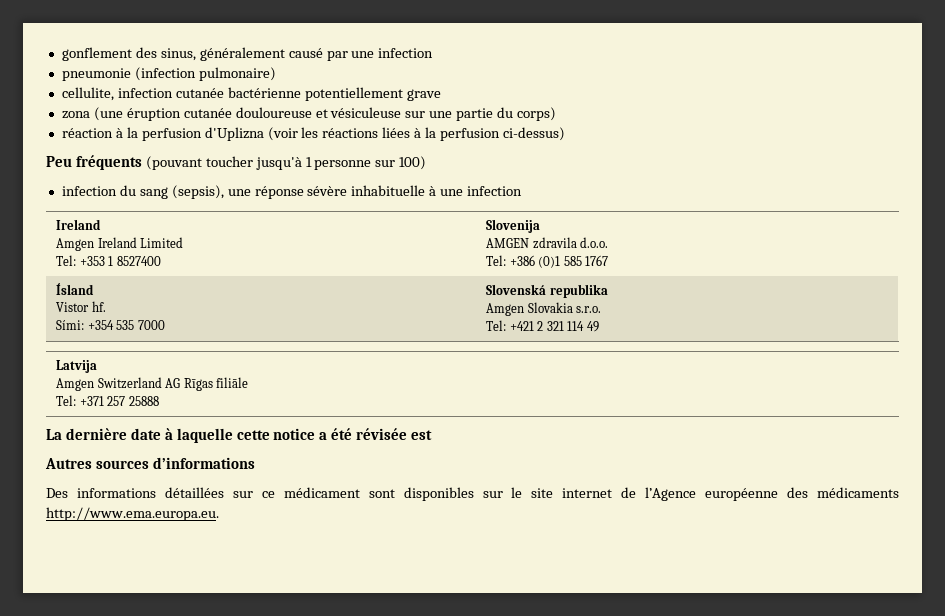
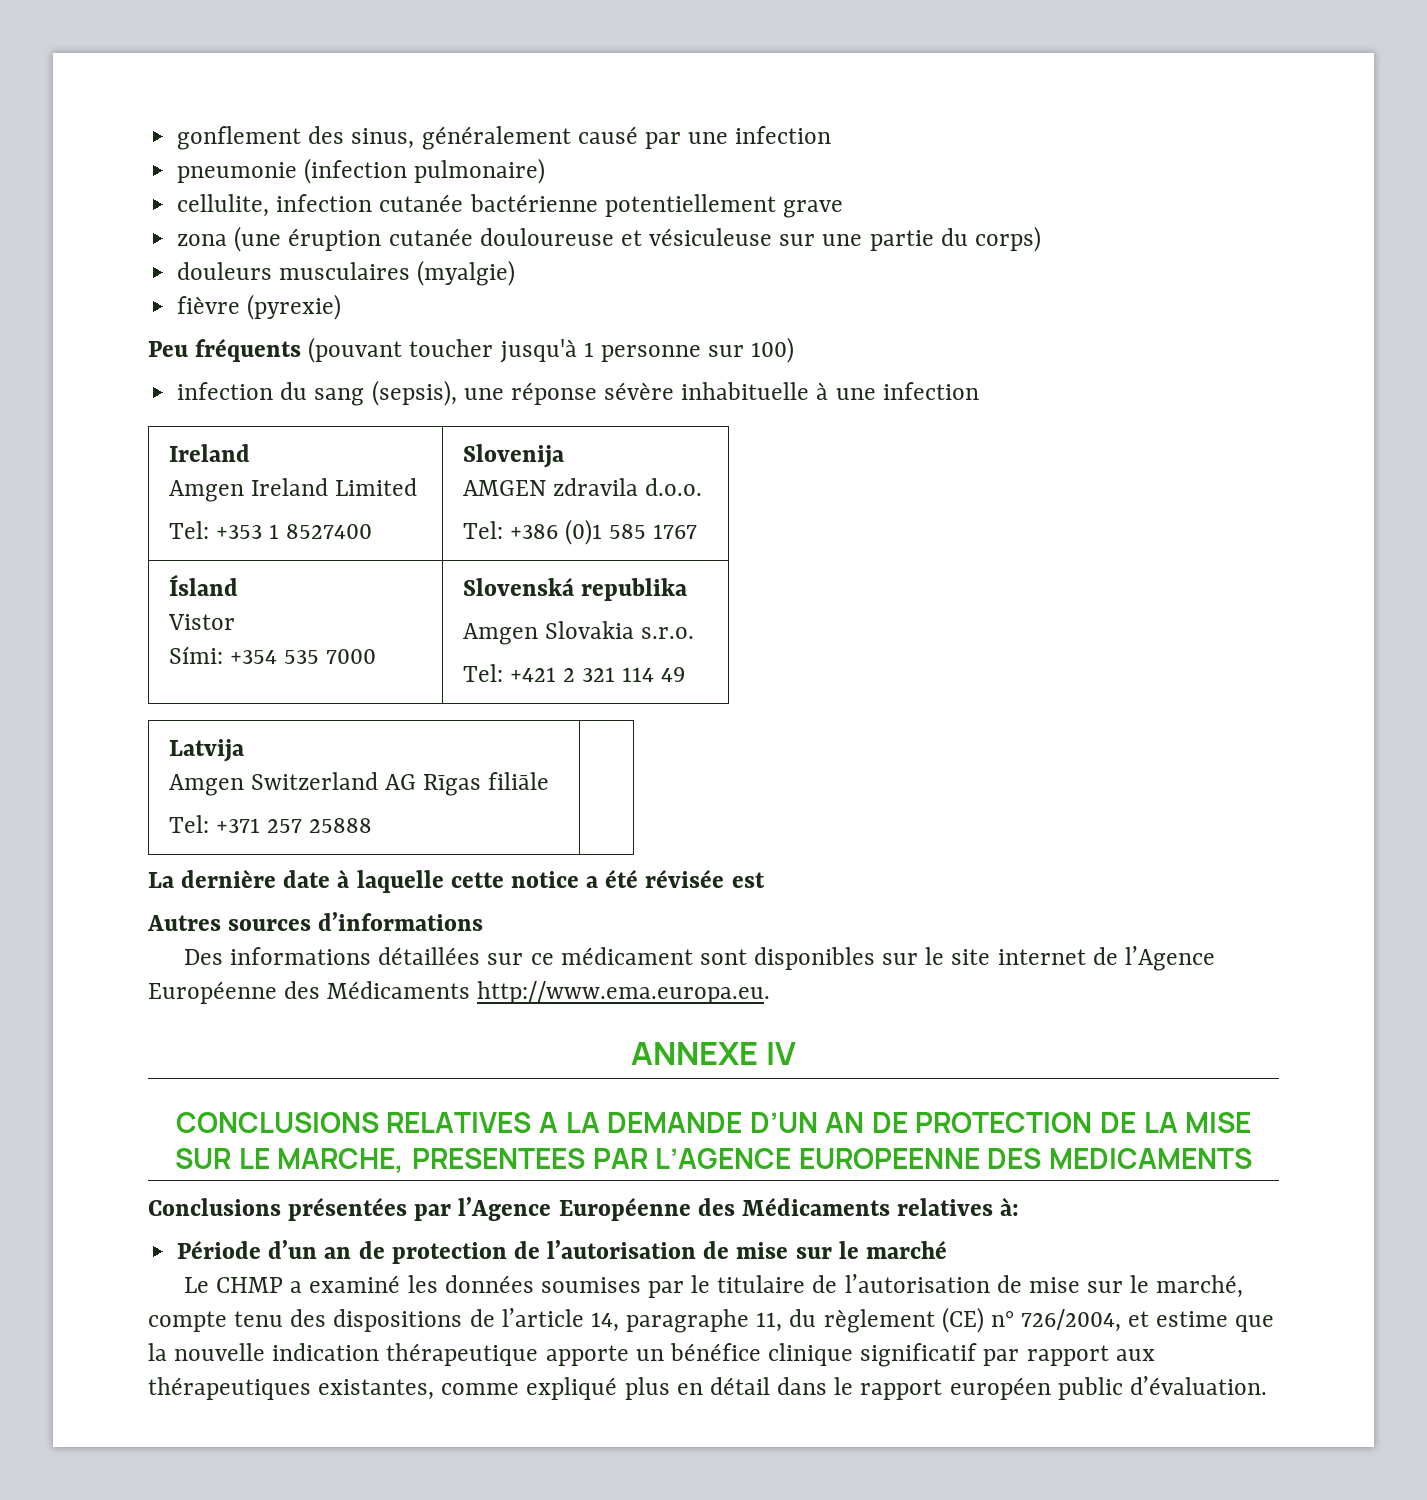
- réaction à la perfusion d'Uplizna (voir les réactions liées à la perfusion ci-dessus)
+ douleurs musculaires (myalgie)
+ fièvre (pyrexie)
  Ísland
- Vistor hf.
+ Vistor
- Des informations détaillées sur ce médicament sont disponibles sur le site internet de l’Agence européenne des médicaments http://www.ema.europa.eu.
+ Des informations détaillées sur ce médicament sont disponibles sur le site internet de l’Agence Européenne des Médicaments http://www.ema.europa.eu.
+ ANNEXE IV
+ CONCLUSIONS RELATIVES A LA DEMANDE D’UN AN DE PROTECTION DE LA MISE SUR LE MARCHE, PRESENTEES PAR L’AGENCE EUROPEENNE DES MEDICAMENTS
+ Conclusions présentées par l’Agence Européenne des Médicaments relatives à:
+ Période d’un an de protection de l’autorisation de mise sur le marché
+ Le CHMP a examiné les données soumises par le titulaire de l’autorisation de mise sur le marché, compte tenu des dispositions de l’article 14, paragraphe 11, du règlement (CE) n° 726/2004, et estime que la nouvelle indication thérapeutique apporte un bénéfice clinique significatif par rapport aux thérapeutiques existantes, comme expliqué plus en détail dans le rapport européen public d’évaluation.

